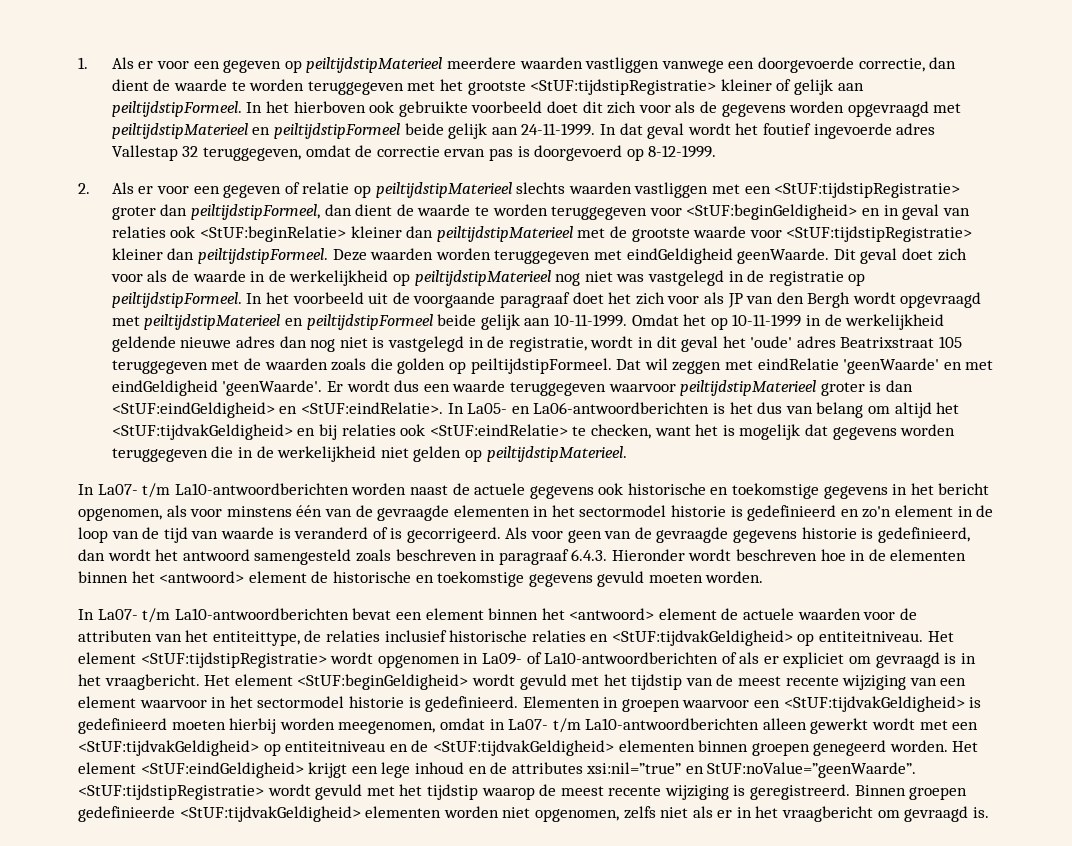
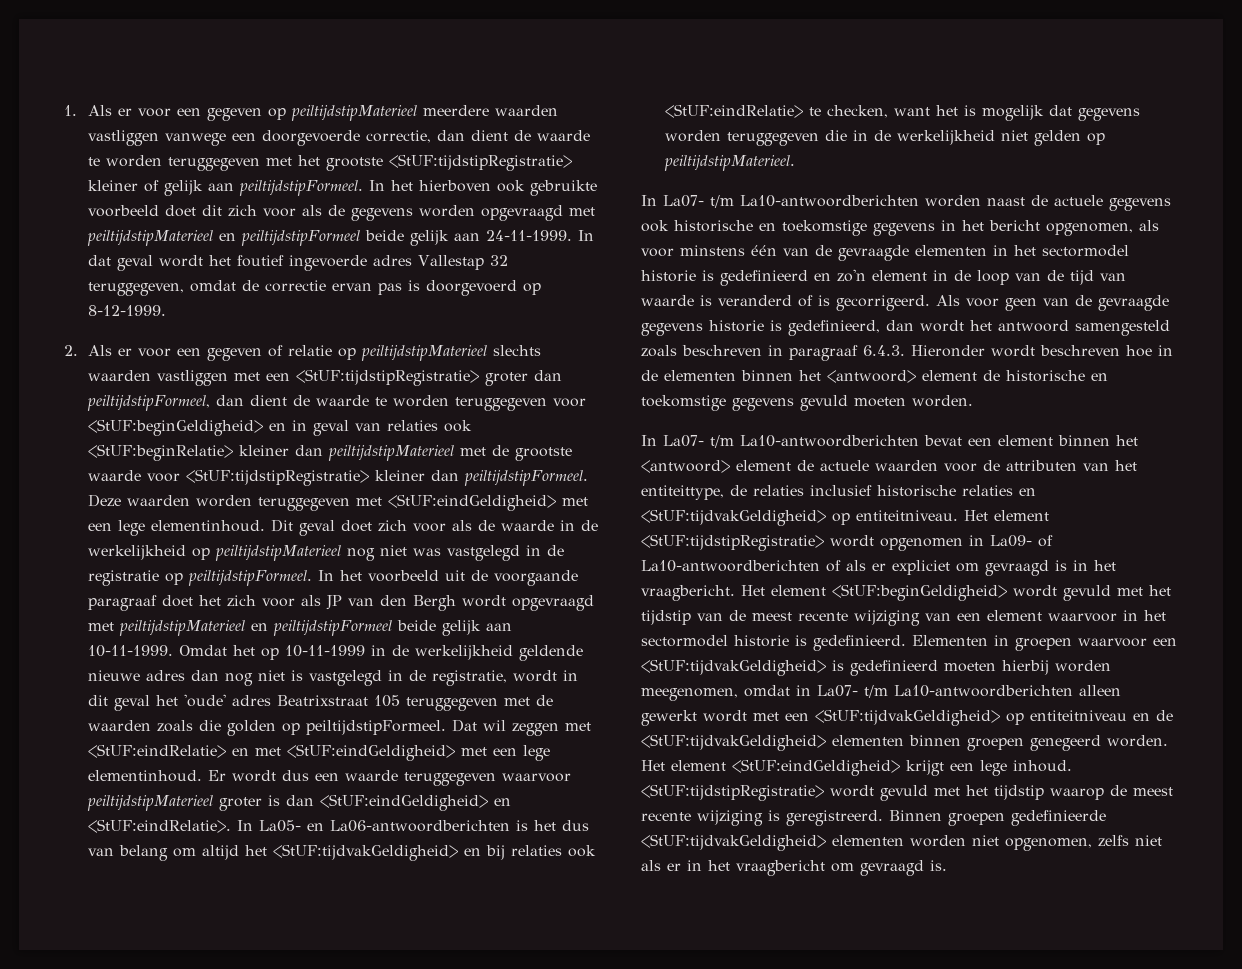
- Deze waarden worden teruggegeven met eindGeldigheid geenWaarde.
+ Deze waarden worden teruggegeven met <StUF:eindGeldigheid> met een lege elementinhoud.
- Dat wil zeggen met eindRelatie 'geenWaarde' en met eindGeldigheid 'geenWaarde'.
+ Dat wil zeggen met <StUF:eindRelatie> en met <StUF:eindGeldigheid> met een lege elementinhoud.
- Het element <StUF:eindGeldigheid> krijgt een lege inhoud en de attributes xsi:nil=”true” en StUF:noValue=”geenWaarde”.
+ Het element <StUF:eindGeldigheid> krijgt een lege inhoud.

